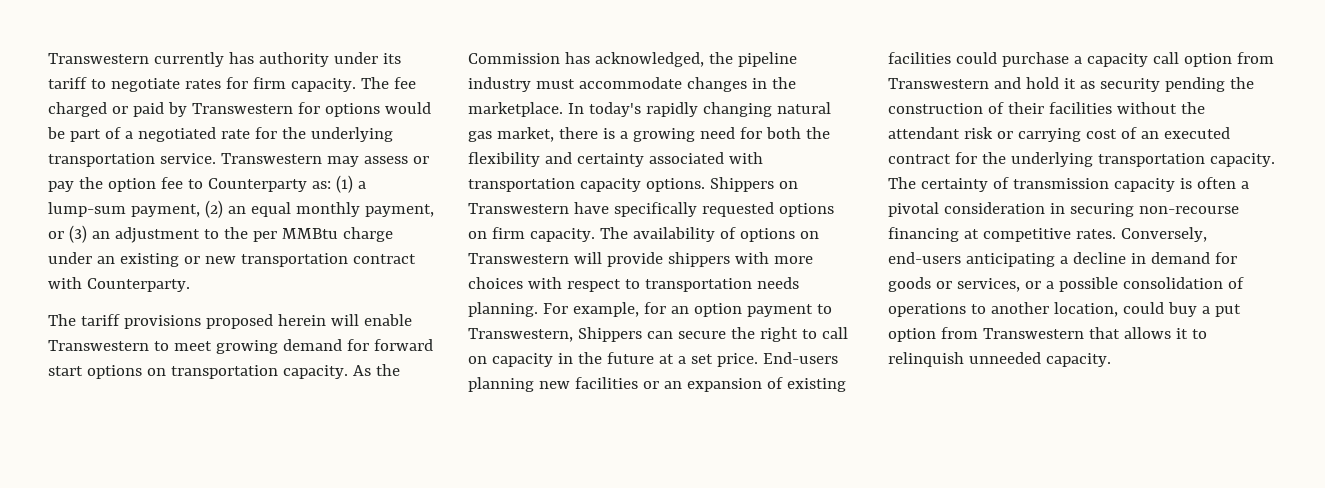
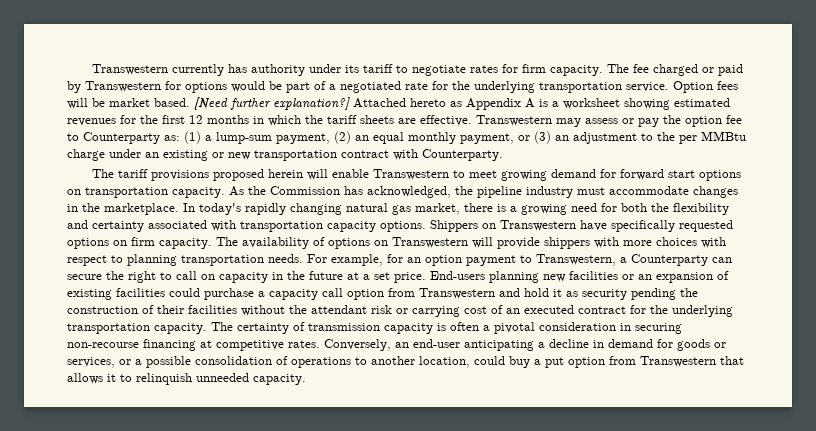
+ Option fees will be market based. [Need further explanation?] Attached hereto as Appendix A is a worksheet showing estimated revenues for the first 12 months in which the tariff sheets are effective.
- The availability of options on Transwestern will provide shippers with more choices with respect to transportation needs planning.
+ The availability of options on Transwestern will provide shippers with more choices with respect to planning transportation needs.
- For example, for an option payment to Transwestern, Shippers can secure the right to call on capacity in the future at a set price.
+ For example, for an option payment to Transwestern, a Counterparty can secure the right to call on capacity in the future at a set price.
- Conversely, end-users anticipating a decline in demand for goods or services, or a possible consolidation of operations to another location, could buy a put option from Transwestern that allows it to relinquish unneeded capacity.
+ Conversely, an end-user anticipating a decline in demand for goods or services, or a possible consolidation of operations to another location, could buy a put option from Transwestern that allows it to relinquish unneeded capacity.

